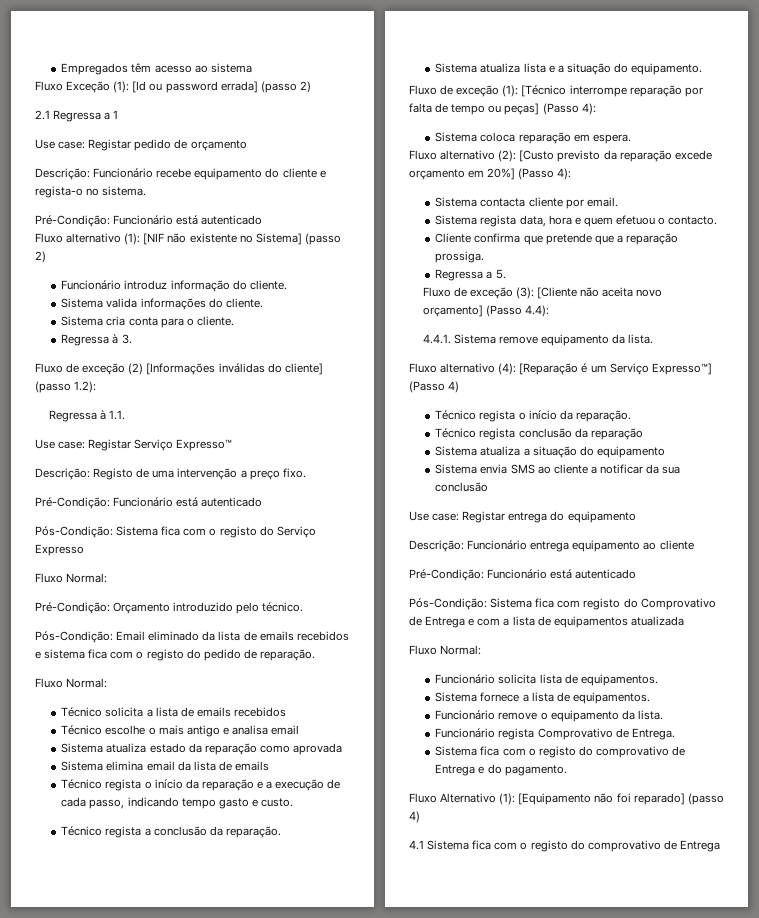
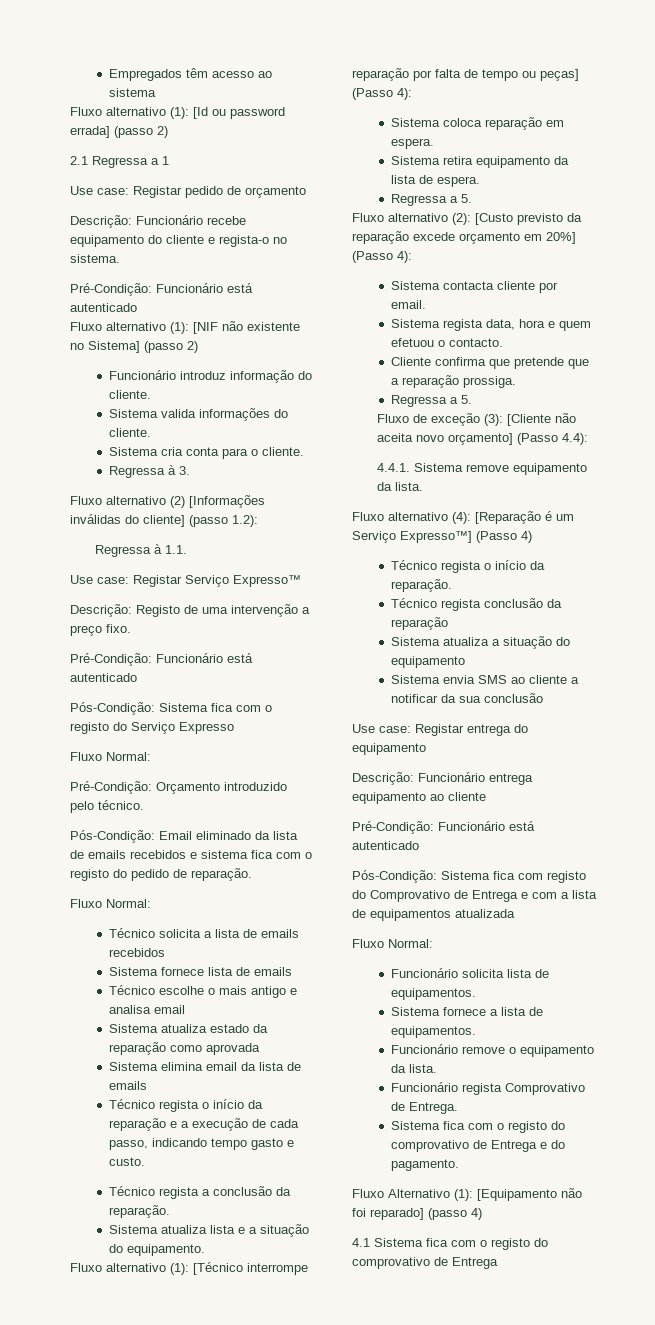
- Fluxo Exceção (1): [Id ou password errada] (passo 2)
+ Fluxo alternativo (1): [Id ou password errada] (passo 2)
- Fluxo de exceção (2) [Informações inválidas do cliente] (passo 1.2):
+ Fluxo alternativo (2) [Informações inválidas do cliente] (passo 1.2):
+ Sistema fornece lista de emails
- Fluxo de exceção (1): [Técnico interrompe reparação por falta de tempo ou peças] (Passo 4):
+ Fluxo alternativo (1): [Técnico interrompe reparação por falta de tempo ou peças] (Passo 4):
+ Sistema retira equipamento da lista de espera.
+ Regressa a 5.

